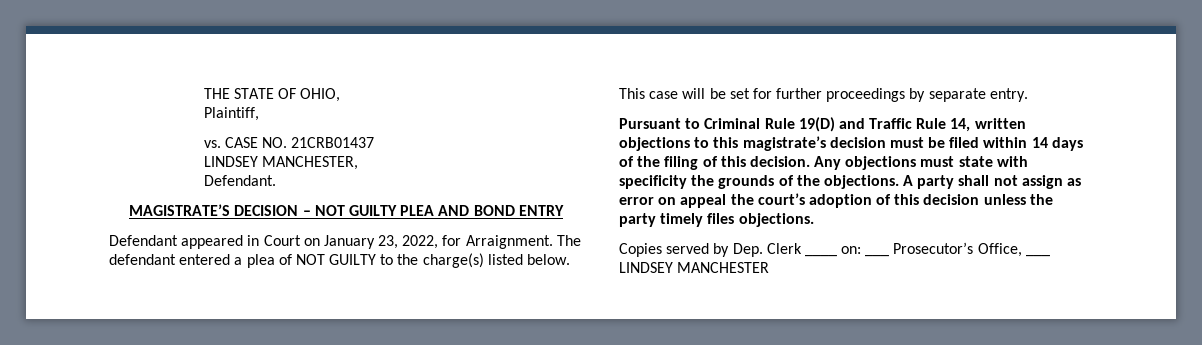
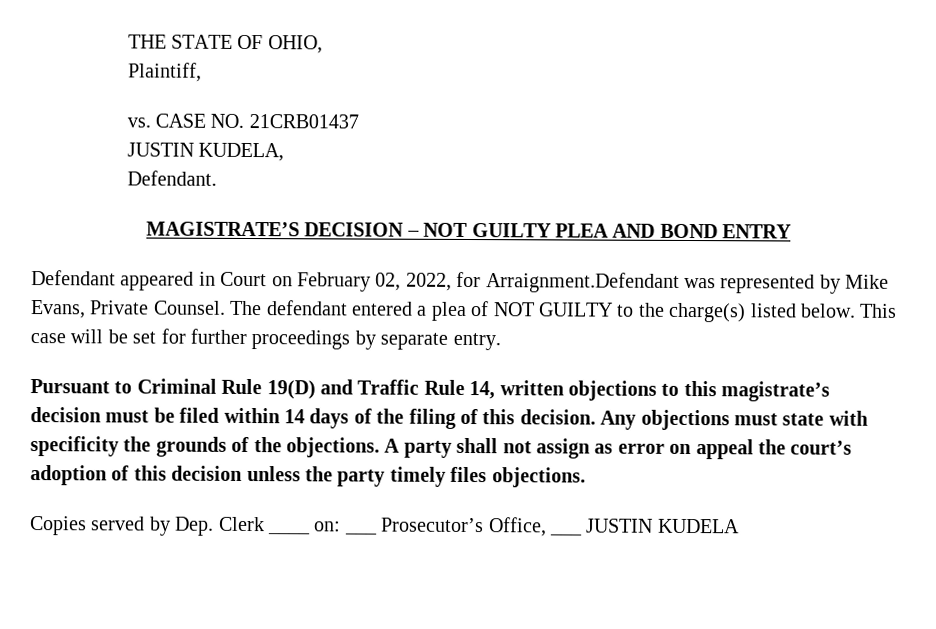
- LINDSEY MANCHESTER,
+ JUSTIN KUDELA,
- Defendant appeared in Court on January 23, 2022, for Arraignment.
+ Defendant appeared in Court on February 02, 2022, for Arraignment.Defendant was represented by Mike Evans, Private Counsel.
- Copies served by Dep. Clerk ____ on: ___ Prosecutor’s Office, ___ LINDSEY MANCHESTER
+ Copies served by Dep. Clerk ____ on: ___ Prosecutor’s Office, ___ JUSTIN KUDELA

